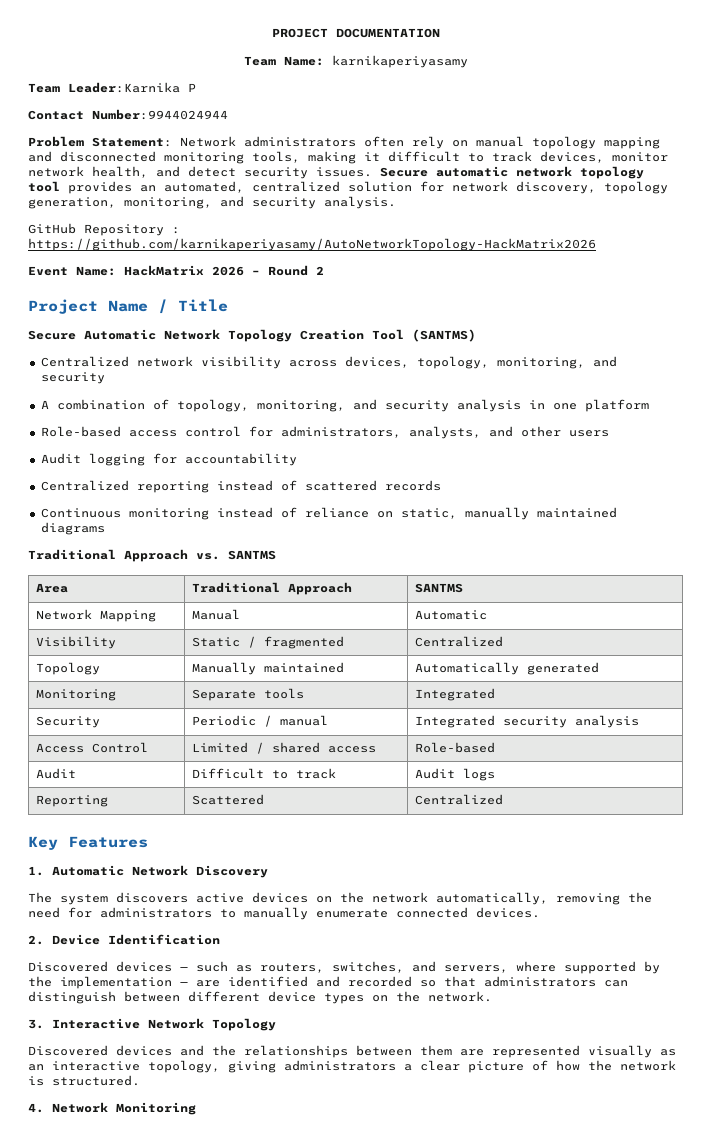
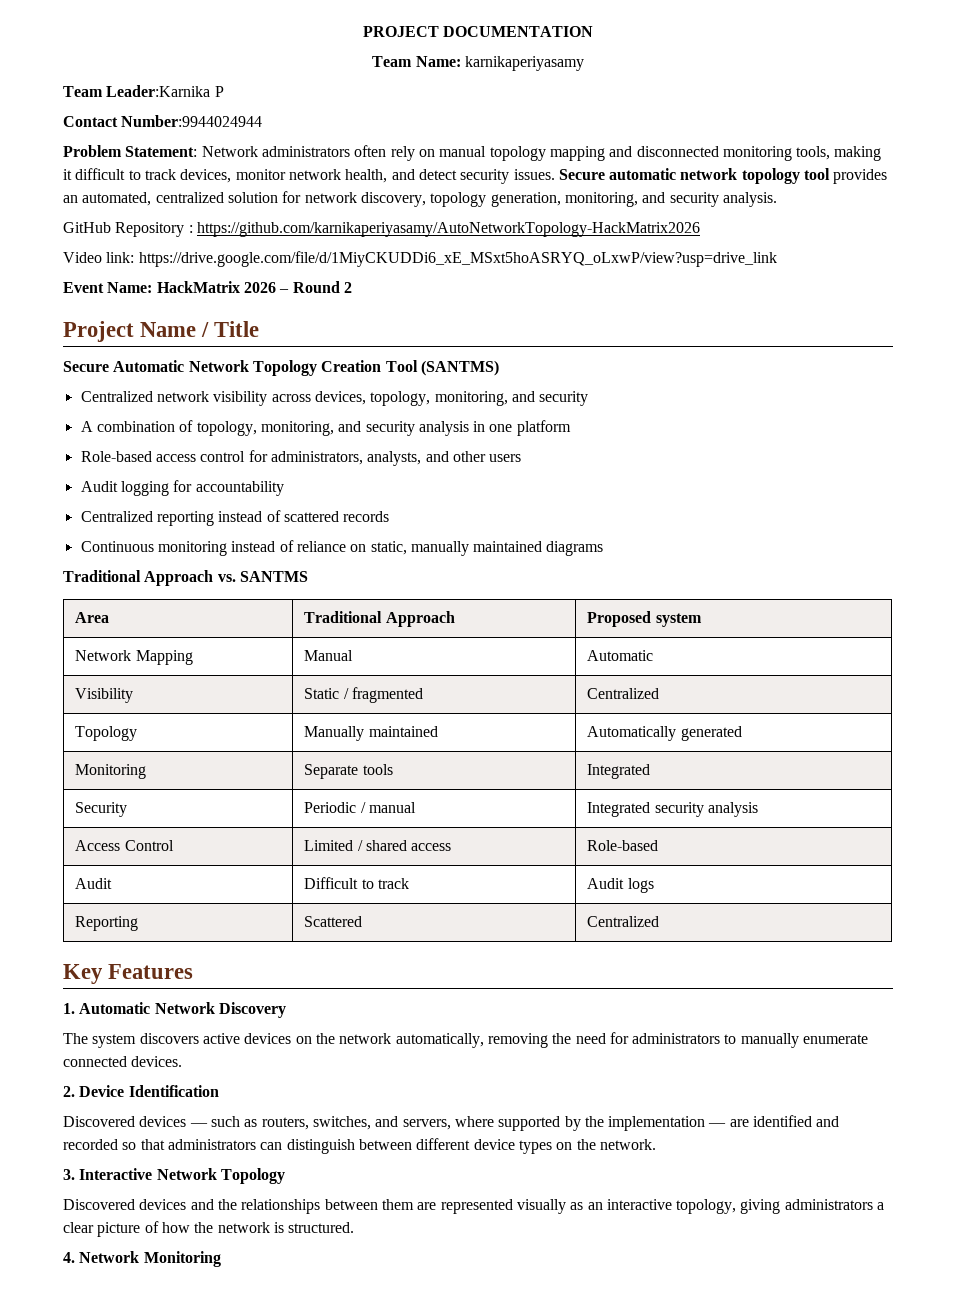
+ Video link: https://drive.google.com/file/d/1MiyCKUDDi6_xE_MSxt5hoASRYQ_oLxwP/view?usp=drive_link
- Area | Traditional Approach | SANTMS
+ Area | Traditional Approach | Proposed system

